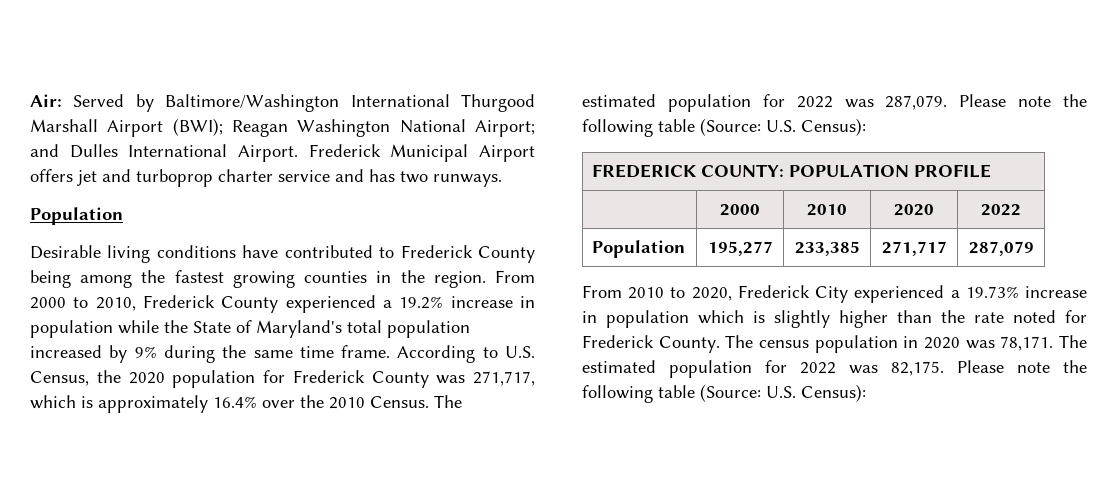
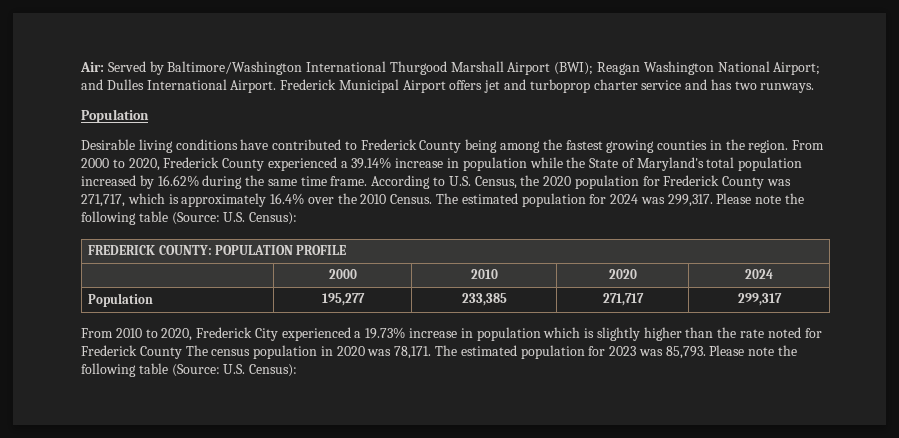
- From 2000 to 2010, Frederick County experienced a 19.2% increase in population while the State of Maryland's total population increased by 9% during the same time frame.
+ From 2000 to 2020, Frederick County experienced a 39.14% increase in population while the State of Maryland's total population increased by 16.62% during the same time frame.
- The estimated population for 2022 was 287,079.
+ The estimated population for 2024 was 299,317.
- | 2000 | 2010 | 2020 | 2022
+ | 2000 | 2010 | 2020 | 2024
- Population | 195,277 | 233,385 | 271,717 | 287,079
+ Population | 195,277 | 233,385 | 271,717 | 299,317
- From 2010 to 2020, Frederick City experienced a 19.73% increase in population which is slightly higher than the rate noted for Frederick County. The census population in 2020 was 78,171.
+ From 2010 to 2020, Frederick City experienced a 19.73% increase in population which is slightly higher than the rate noted for Frederick County The census population in 2020 was 78,171.
- The estimated population for 2022 was 82,175.
+ The estimated population for 2023 was 85,793.

